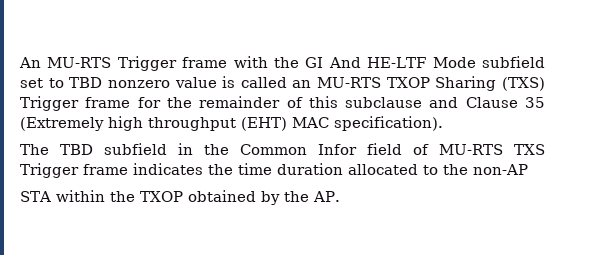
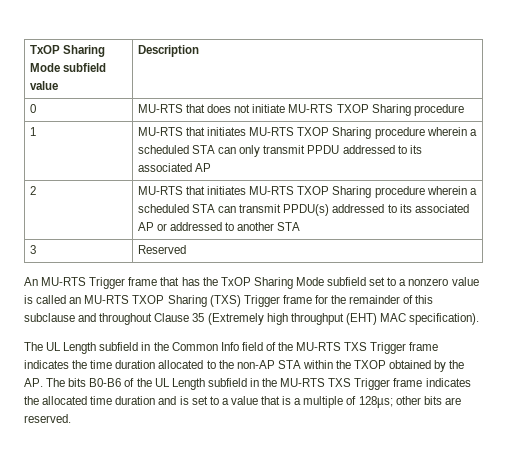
- An MU-RTS Trigger frame with the GI And HE-LTF Mode subfield set to TBD nonzero value is called an MU-RTS TXOP Sharing (TXS) Trigger frame for the remainder of this subclause and Clause 35 (Extremely high throughput (EHT) MAC specification).
+ TxOP Sharing Mode subfield value | Description
+ 0 | MU-RTS that does not initiate MU-RTS TXOP Sharing procedure
+ 1 | MU-RTS that initiates MU-RTS TXOP Sharing procedure wherein a scheduled STA can only transmit PPDU addressed to its associated AP
+ 2 | MU-RTS that initiates MU-RTS TXOP Sharing procedure wherein a scheduled STA can transmit PPDU(s) addressed to its associated AP or addressed to another STA
+ 3 | Reserved
+ An MU-RTS Trigger frame that has the TxOP Sharing Mode subfield set to a nonzero value is called an MU-RTS TXOP Sharing (TXS) Trigger frame for the remainder of this subclause and throughout Clause 35 (Extremely high throughput (EHT) MAC specification).
- The TBD subfield in the Common Infor field of MU-RTS TXS Trigger frame indicates the time duration allocated to the non-AP
- STA within the TXOP obtained by the AP.
+ The UL Length subfield in the Common Info field of the MU-RTS TXS Trigger frame indicates the time duration allocated to the non-AP STA within the TXOP obtained by the AP. The bits B0-B6 of the UL Length subfield in the MU-RTS TXS Trigger frame indicates the allocated time duration and is set to a value that is a multiple of 128µs; other bits are reserved.

